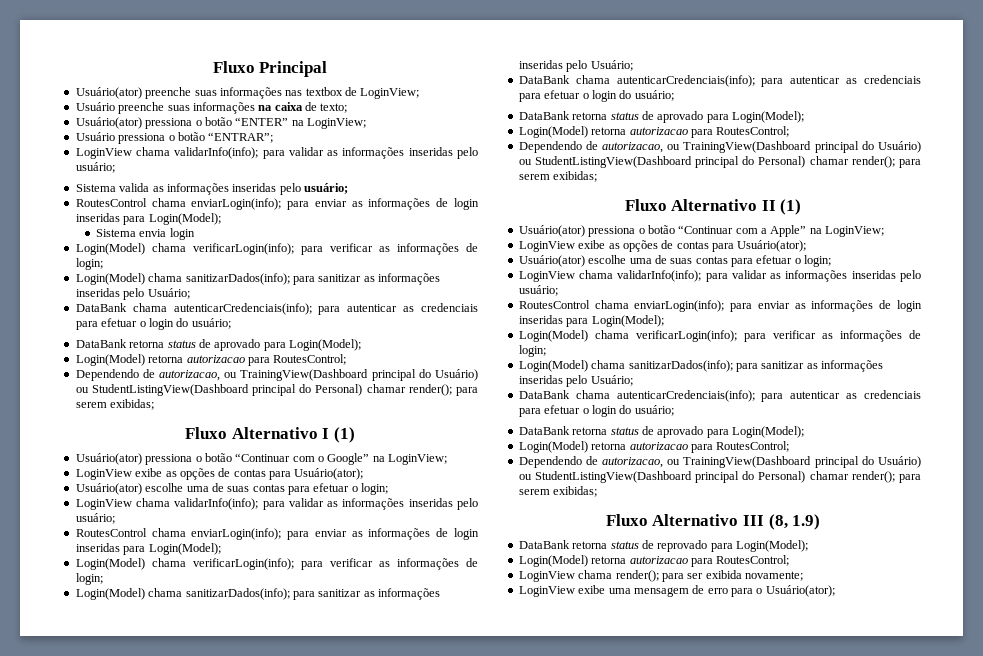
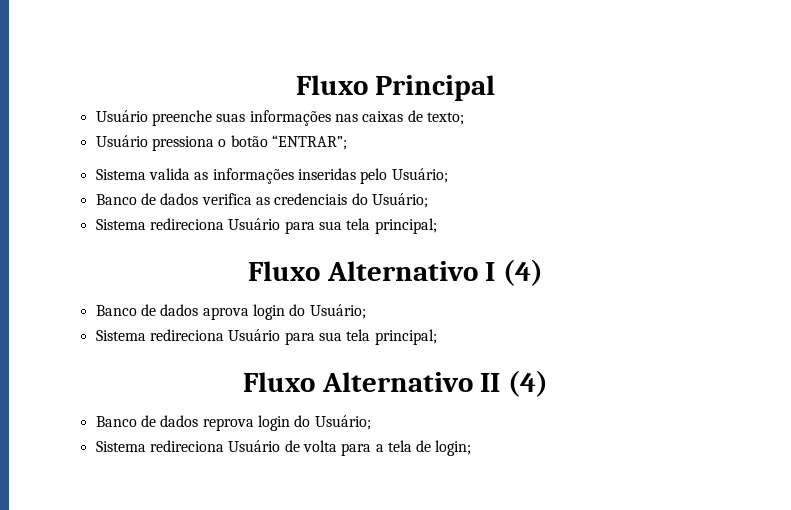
- Usuário(ator) preenche suas informações nas textbox de LoginView;
- Usuário preenche suas informações na caixa de texto;
+ Usuário preenche suas informações nas caixas de texto;
- Usuário(ator) pressiona o botão “ENTER” na LoginView;
  Usuário pressiona o botão “ENTRAR”;
- LoginView chama validarInfo(info); para validar as informações inseridas pelo usuário;
- Sistema valida as informações inseridas pelo usuário;
- RoutesControl chama enviarLogin(info); para enviar as informações de login inseridas para Login(Model);
- Sistema envia login
- Login(Model) chama verificarLogin(info); para verificar as informações de login;
- Login(Model) chama sanitizarDados(info); para sanitizar as informações inseridas pelo Usuário;
- DataBank chama autenticarCredenciais(info); para autenticar as credenciais para efetuar o login do usuário;
- DataBank retorna status de aprovado para Login(Model);
- Login(Model) retorna autorizacao para RoutesControl;
- Dependendo de autorizacao, ou TrainingView(Dashboard principal do Usuário) ou StudentListingView(Dashboard principal do Personal) chamar render(); para serem exibidas;
- Fluxo Alternativo I (1)
- Usuário(ator) pressiona o botão “Continuar com o Google” na LoginView;
- LoginView exibe as opções de contas para Usuário(ator);
- Usuário(ator) escolhe uma de suas contas para efetuar o login;
- LoginView chama validarInfo(info); para validar as informações inseridas pelo usuário;
- RoutesControl chama enviarLogin(info); para enviar as informações de login inseridas para Login(Model);
- Login(Model) chama verificarLogin(info); para verificar as informações de login;
- Login(Model) chama sanitizarDados(info); para sanitizar as informações inseridas pelo Usuário;
- DataBank chama autenticarCredenciais(info); para autenticar as credenciais para efetuar o login do usuário;
- DataBank retorna status de aprovado para Login(Model);
- Login(Model) retorna autorizacao para RoutesControl;
- Dependendo de autorizacao, ou TrainingView(Dashboard principal do Usuário) ou StudentListingView(Dashboard principal do Personal) chamar render(); para serem exibidas;
- Fluxo Alternativo II (1)
- Usuário(ator) pressiona o botão “Continuar com a Apple” na LoginView;
- LoginView exibe as opções de contas para Usuário(ator);
- Usuário(ator) escolhe uma de suas contas para efetuar o login;
- LoginView chama validarInfo(info); para validar as informações inseridas pelo usuário;
- RoutesControl chama enviarLogin(info); para enviar as informações de login inseridas para Login(Model);
- Login(Model) chama verificarLogin(info); para verificar as informações de login;
- Login(Model) chama sanitizarDados(info); para sanitizar as informações inseridas pelo Usuário;
- DataBank chama autenticarCredenciais(info); para autenticar as credenciais para efetuar o login do usuário;
- DataBank retorna status de aprovado para Login(Model);
- Login(Model) retorna autorizacao para RoutesControl;
- Dependendo de autorizacao, ou TrainingView(Dashboard principal do Usuário) ou StudentListingView(Dashboard principal do Personal) chamar render(); para serem exibidas;
- Fluxo Alternativo III (8, 1.9)
- DataBank retorna status de reprovado para Login(Model);
- Login(Model) retorna autorizacao para RoutesControl;
- LoginView chama render(); para ser exibida novamente;
- LoginView exibe uma mensagem de erro para o Usuário(ator);
+ Sistema valida as informações inseridas pelo Usuário;
+ Banco de dados verifica as credenciais do Usuário;
+ Sistema redireciona Usuário para sua tela principal;
+ Fluxo Alternativo I (4)
+ Banco de dados aprova login do Usuário;
+ Sistema redireciona Usuário para sua tela principal;
+ Fluxo Alternativo II (4)
+ Banco de dados reprova login do Usuário;
+ Sistema redireciona Usuário de volta para a tela de login;

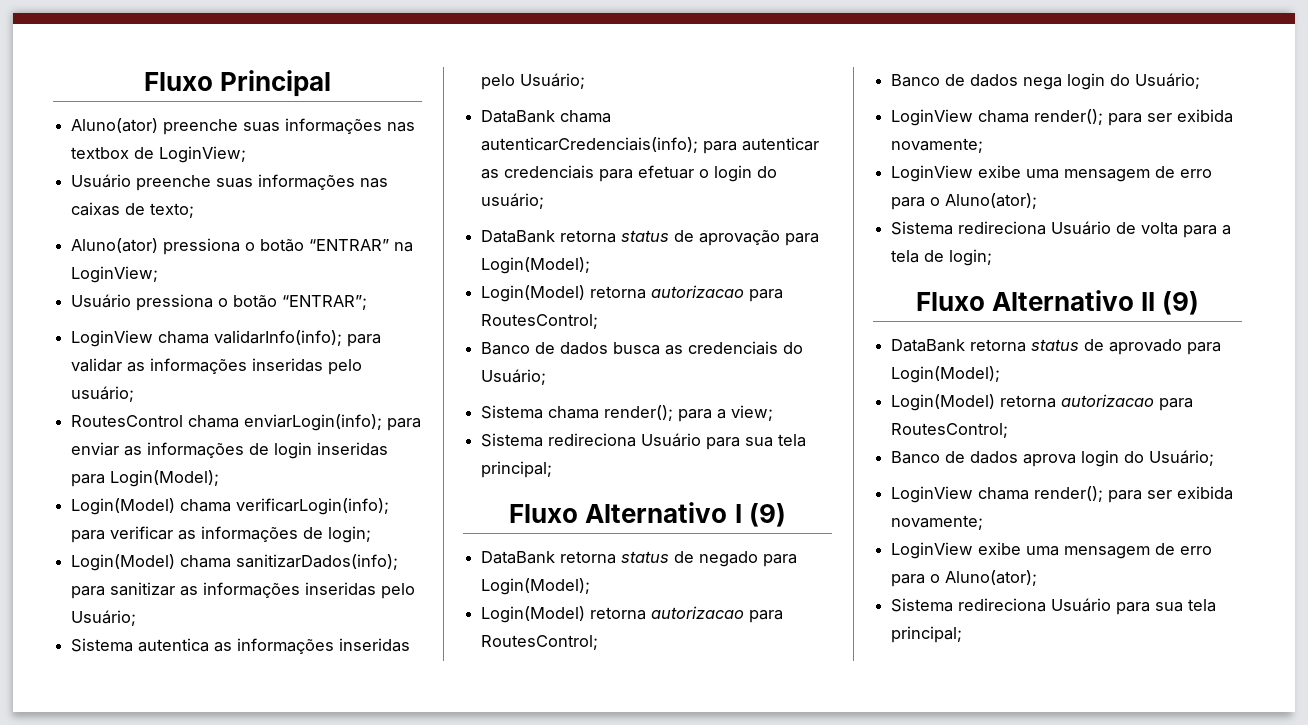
+ Aluno(ator) preenche suas informações nas textbox de LoginView;
+ Aluno(ator) pressiona o botão “ENTRAR” na LoginView;
- Sistema valida as informações inseridas pelo Usuário;
- Banco de dados verifica as credenciais do Usuário;
+ LoginView chama validarInfo(info); para validar as informações inseridas pelo usuário;
+ RoutesControl chama enviarLogin(info); para enviar as informações de login inseridas para Login(Model);
+ Login(Model) chama verificarLogin(info); para verificar as informações de login;
+ Login(Model) chama sanitizarDados(info); para sanitizar as informações inseridas pelo Usuário;
+ Sistema autentica as informações inseridas pelo Usuário;
+ DataBank chama autenticarCredenciais(info); para autenticar as credenciais para efetuar o login do usuário;
+ DataBank retorna status de aprovação para Login(Model);
+ Login(Model) retorna autorizacao para RoutesControl;
+ Banco de dados busca as credenciais do Usuário;
+ Sistema chama render(); para a view;
- Fluxo Alternativo I (4)
- Banco de dados aprova login do Usuário;
- Sistema redireciona Usuário para sua tela principal;
- Fluxo Alternativo II (4)
- Banco de dados reprova login do Usuário;
+ Fluxo Alternativo I (9)
+ DataBank retorna status de negado para Login(Model);
+ Login(Model) retorna autorizacao para RoutesControl;
+ Banco de dados nega login do Usuário;
+ LoginView chama render(); para ser exibida novamente;
+ LoginView exibe uma mensagem de erro para o Aluno(ator);
+ Fluxo Alternativo II (9)
+ DataBank retorna status de aprovado para Login(Model);
+ Login(Model) retorna autorizacao para RoutesControl;
+ Banco de dados aprova login do Usuário;
+ LoginView chama render(); para ser exibida novamente;
+ LoginView exibe uma mensagem de erro para o Aluno(ator);
+ Sistema redireciona Usuário para sua tela principal;

